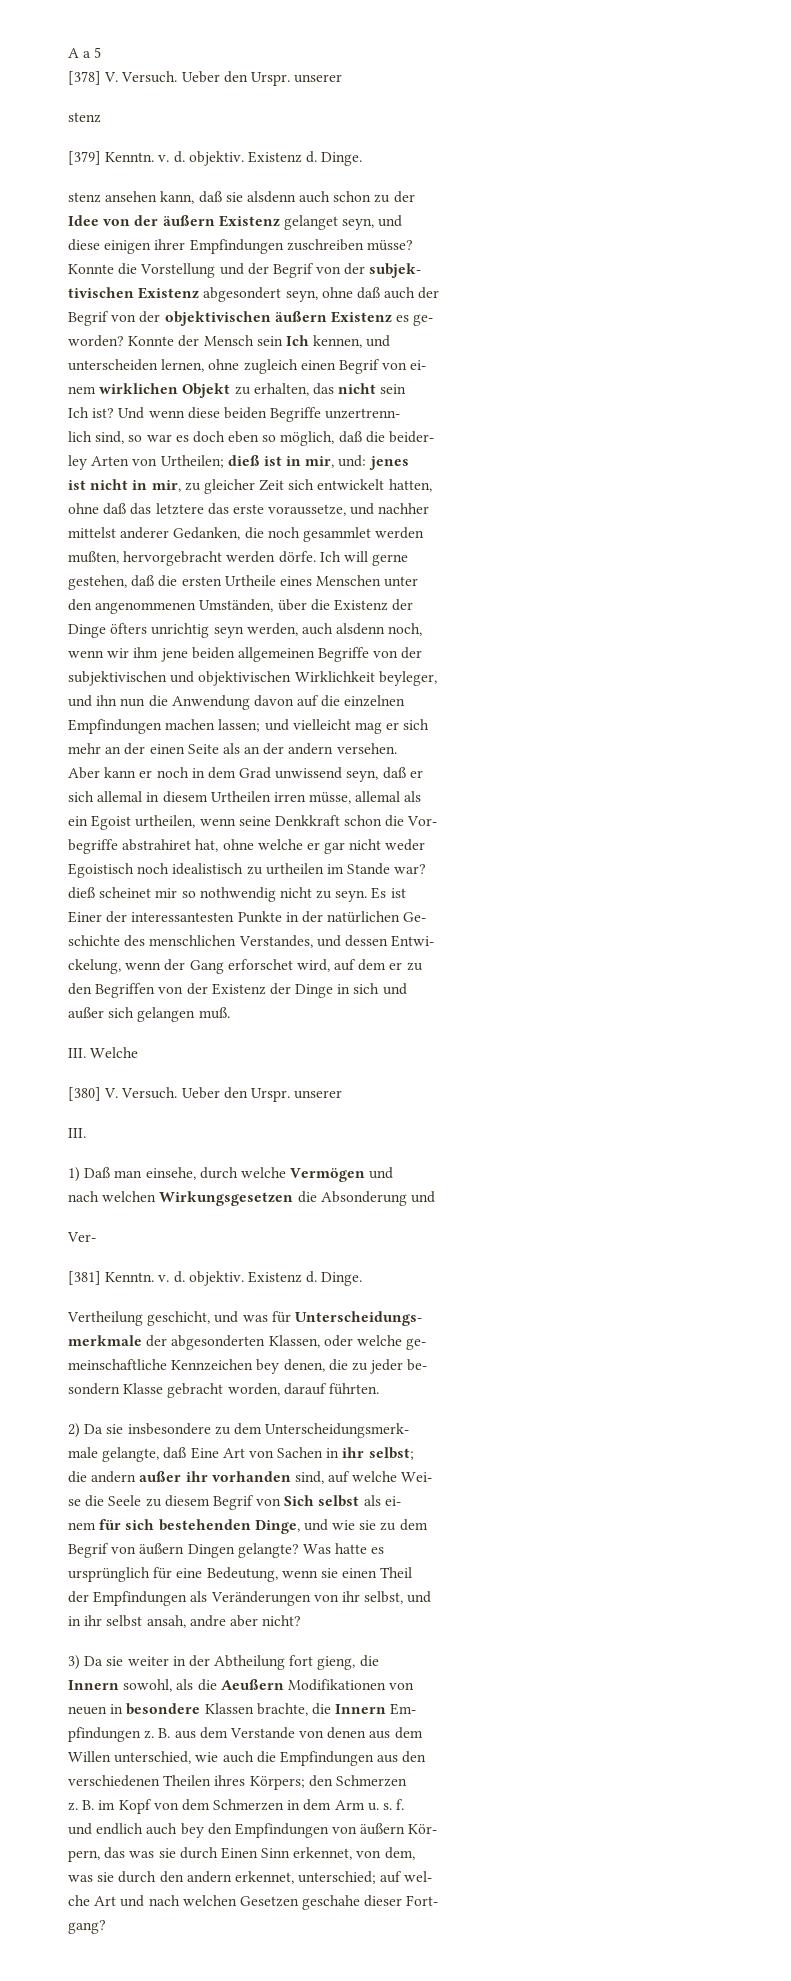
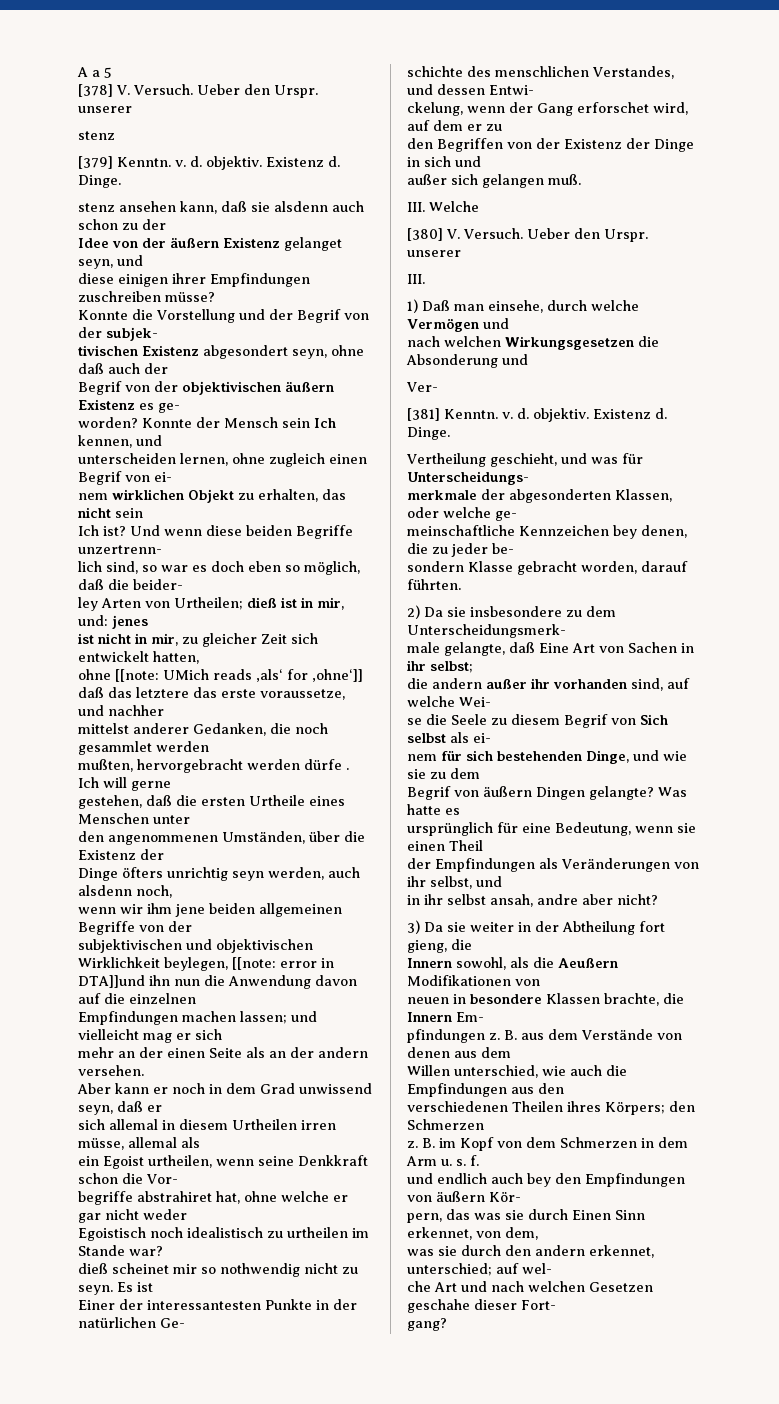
- ohne daß das letztere das erste voraussetze, und nachher
+ ohne [[note: UMich reads ‚als‘ for ‚ohne‘]] daß das letztere das erste voraussetze, und nachher
- mußten, hervorgebracht werden dörfe.
+ mußten, hervorgebracht werden dürfe .
- subjektivischen und objektivischen Wirklichkeit beyleger,
- und ihn nun die Anwendung davon auf die einzelnen
+ subjektivischen und objektivischen Wirklichkeit beylegen, [[note: error in DTA]]und ihn nun die Anwendung davon auf die einzelnen
- Vertheilung geschicht, und was für Unterscheidungs-
+ Vertheilung geschieht, und was für Unterscheidungs-
- B. aus dem Verstande von denen aus dem
+ B. aus dem Verstände von denen aus dem

